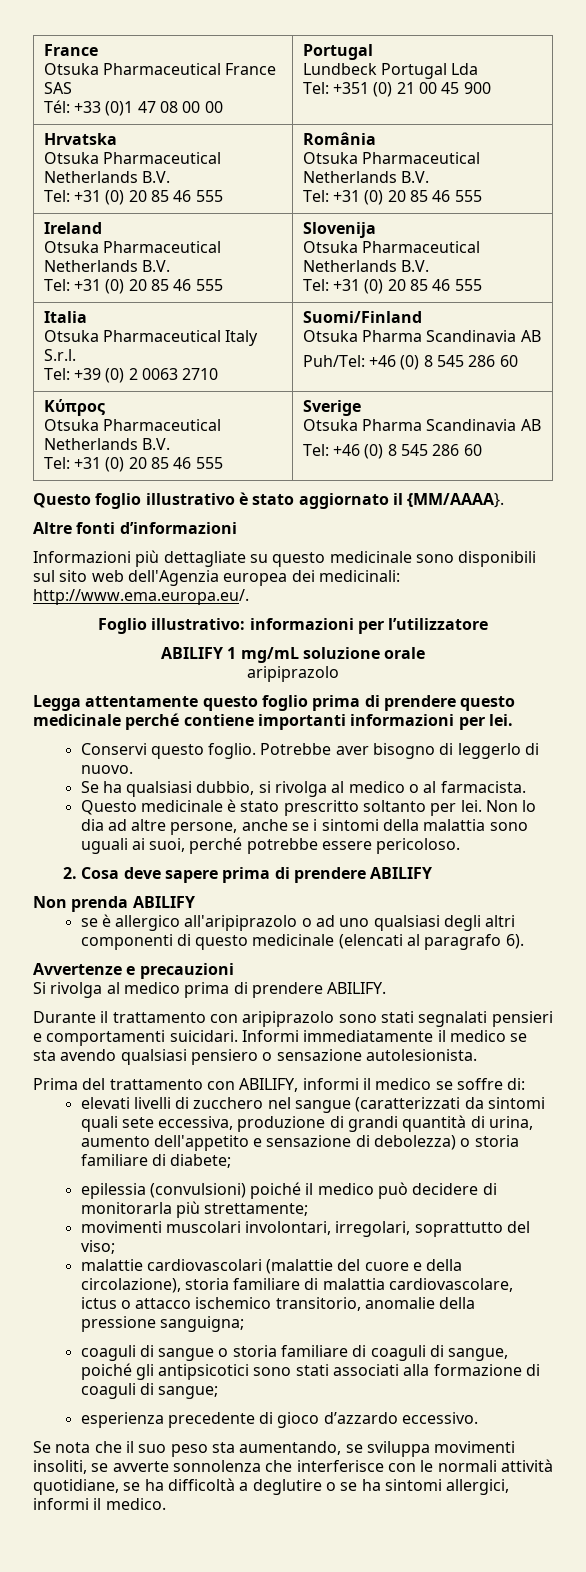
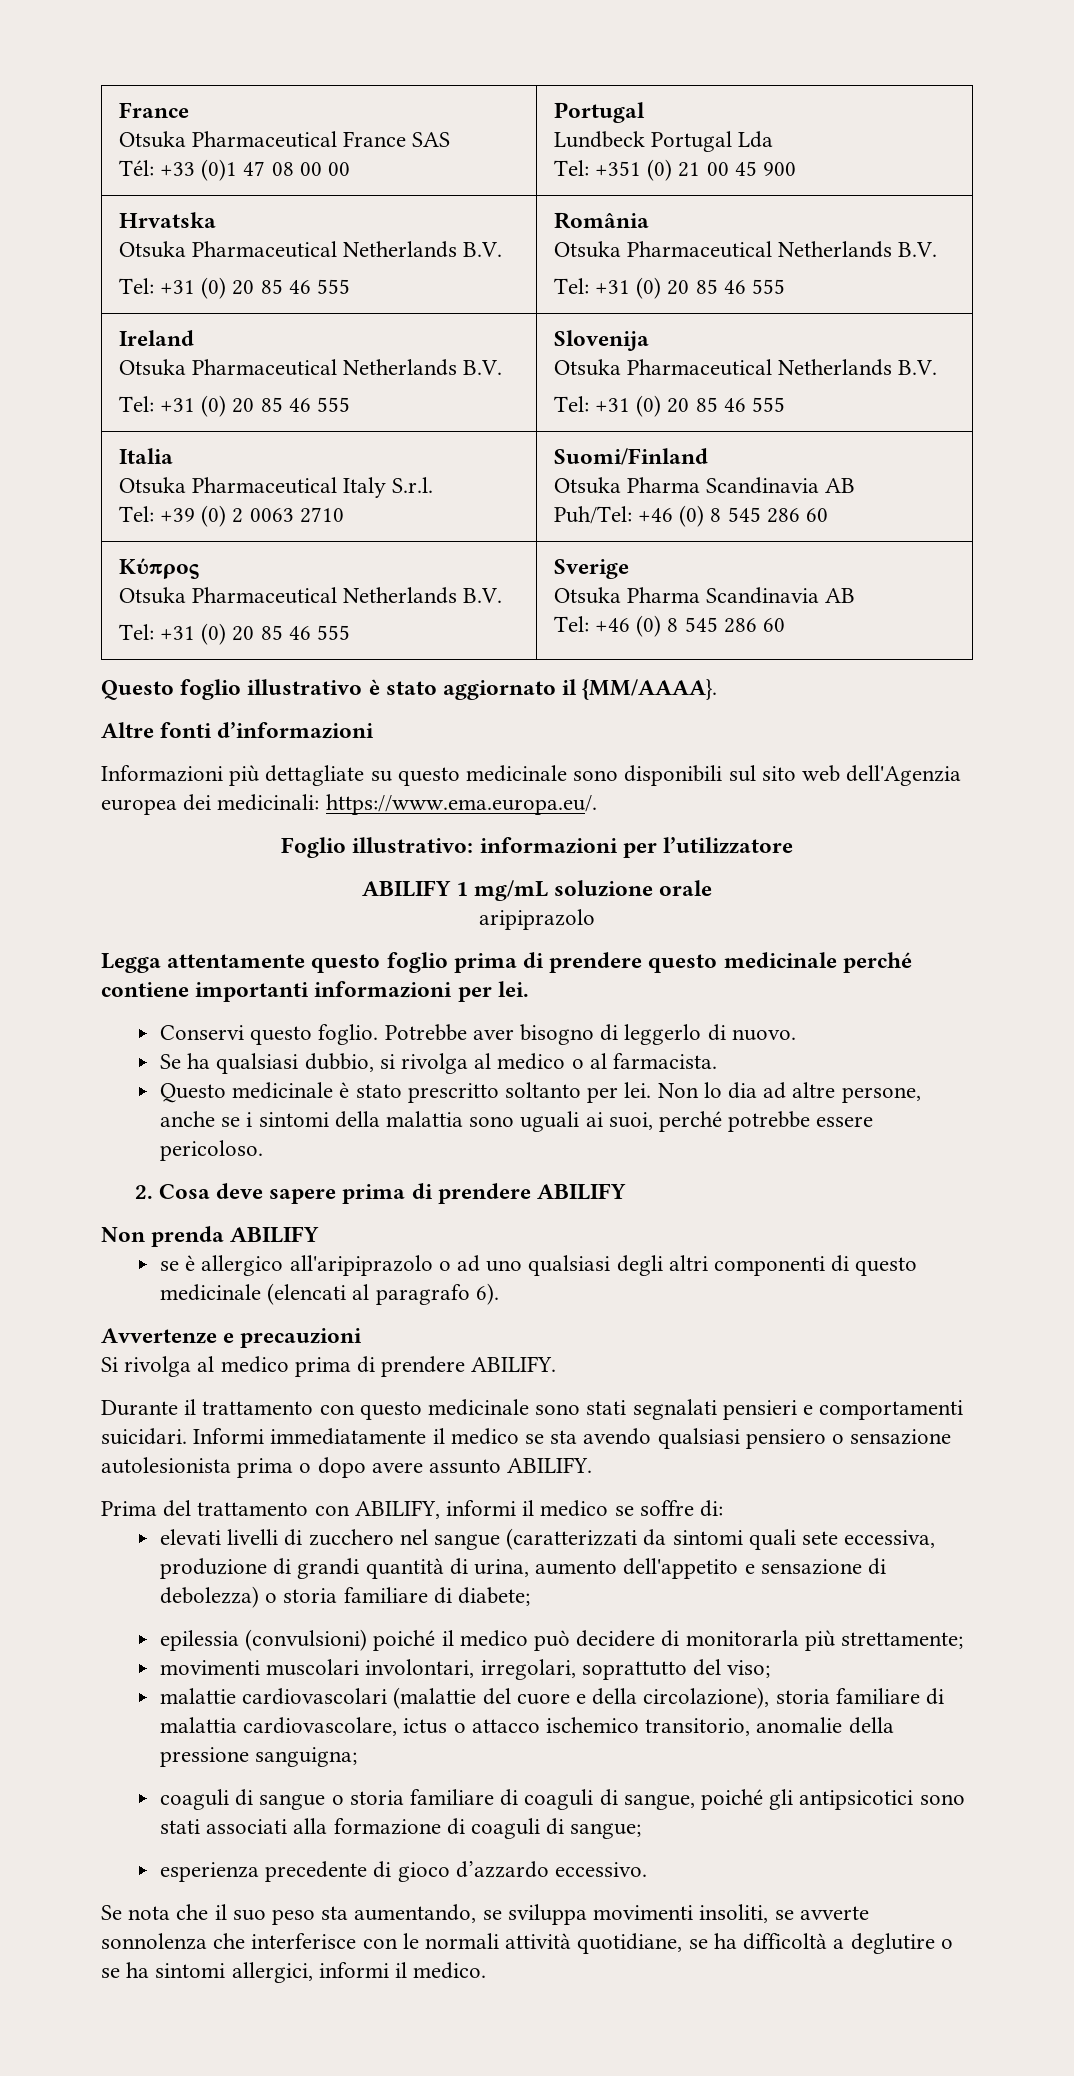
- Informazioni più dettagliate su questo medicinale sono disponibili sul sito web dell'Agenzia europea dei medicinali: http://www.ema.europa.eu/.
+ Informazioni più dettagliate su questo medicinale sono disponibili sul sito web dell'Agenzia europea dei medicinali: https://www.ema.europa.eu/.
- Durante il trattamento con aripiprazolo sono stati segnalati pensieri e comportamenti suicidari.
+ Durante il trattamento con questo medicinale sono stati segnalati pensieri e comportamenti suicidari.
- Informi immediatamente il medico se sta avendo qualsiasi pensiero o sensazione autolesionista.
+ Informi immediatamente il medico se sta avendo qualsiasi pensiero o sensazione autolesionista prima o dopo avere assunto ABILIFY.

